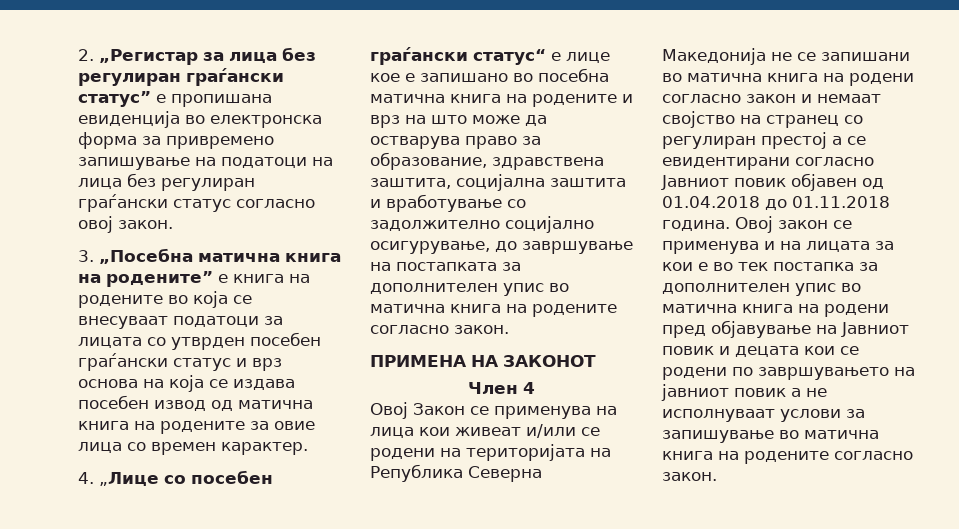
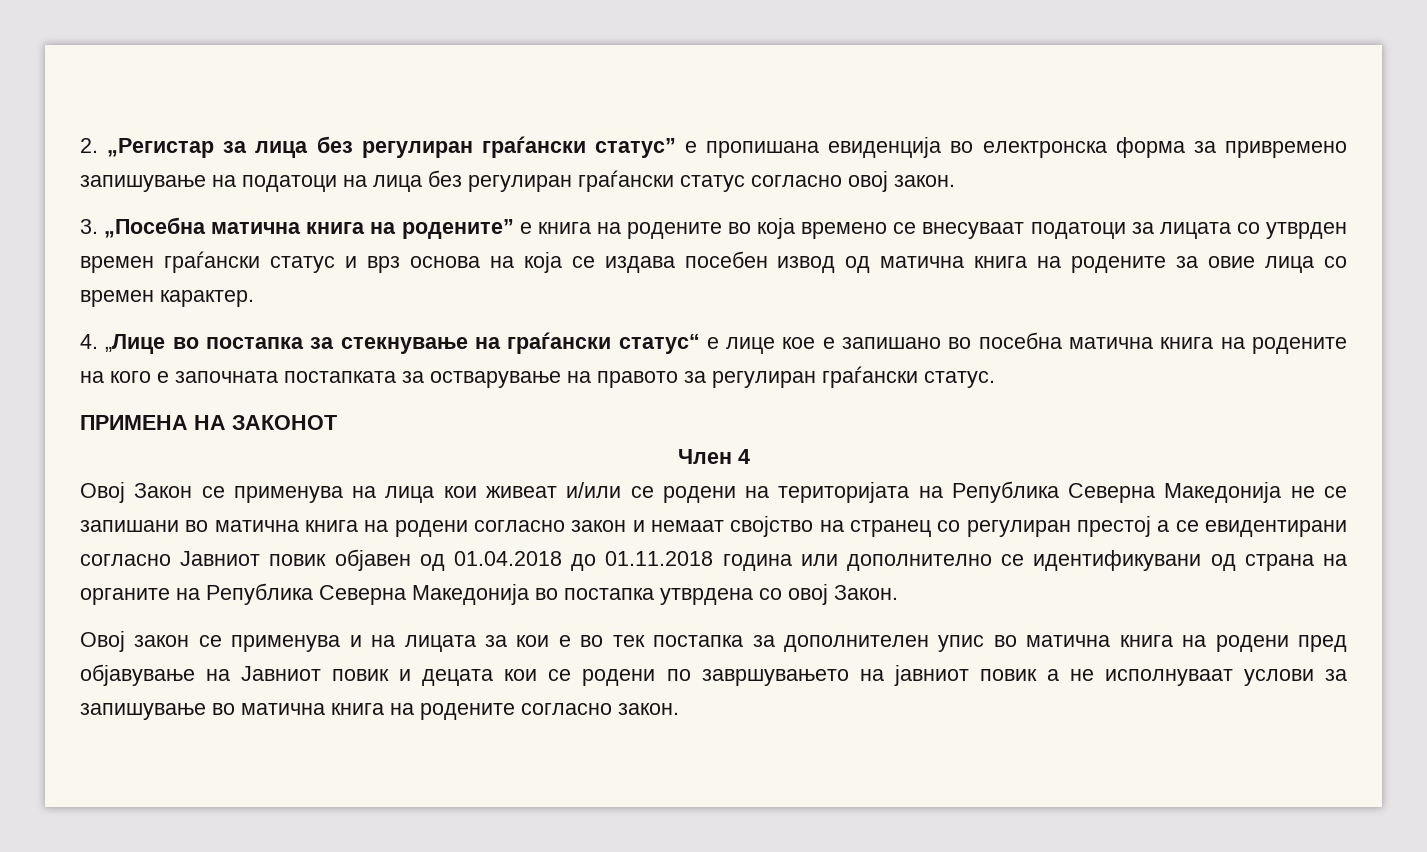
- 3. „Посебна матична книга на родените” е книга на родените во која се внесуваат податоци за лицата со утврден посебен граѓански статус и врз основа на која се издава посебен извод од матична книга на родените за овие лица со времен карактер.
+ 3. „Посебна матична книга на родените” е книга на родените во која времено се внесуваат податоци за лицата со утврден времен граѓански статус и врз основа на која се издава посебен извод од матична книга на родените за овие лица со времен карактер.
- 4. „Лице со посебен граѓански статус“ е лице кое е запишано во посебна матична книга на родените и врз на што може да остварува право за образование, здравствена заштита, социјална заштита и вработување со задолжително социјално осигурување, до завршување на постапката за дополнителен упис во матична книга на родените согласно закон.
+ 4. „Лице во постапка за стекнување на граѓански статус“ е лице кое е запишано во посебна матична книга на родените на кого е започната постапката за остварување на правото за регулиран граѓански статус.
- Овој Закон се применува на лица кои живеат и/или се родени на територијата на Република Северна Македонија не се запишани во матична книга на родени согласно закон и немаат својство на странец со регулиран престој а се евидентирани согласно Јавниот повик објавен од 01.04.2018 до 01.11.2018 година. Овој закон се применува и на лицата за кои е во тек постапка за дополнителен упис во матична книга на родени пред објавување на Јавниот повик и децата кои се родени по завршувањето на јавниот повик а не исполнуваат услови за запишување во матична книга на родените согласно закон.
+ Овој Закон се применува на лица кои живеат и/или се родени на територијата на Република Северна Македонија не се запишани во матична книга на родени согласно закон и немаат својство на странец со регулиран престој а се евидентирани согласно Јавниот повик објавен од 01.04.2018 до 01.11.2018 година или дополнително се идентификувани од страна на органите на Република Северна Македонија во постапка утврдена со овој Закон.
+ Овој закон се применува и на лицата за кои е во тек постапка за дополнителен упис во матична книга на родени пред објавување на Јавниот повик и децата кои се родени по завршувањето на јавниот повик а не исполнуваат услови за запишување во матична книга на родените согласно закон.

